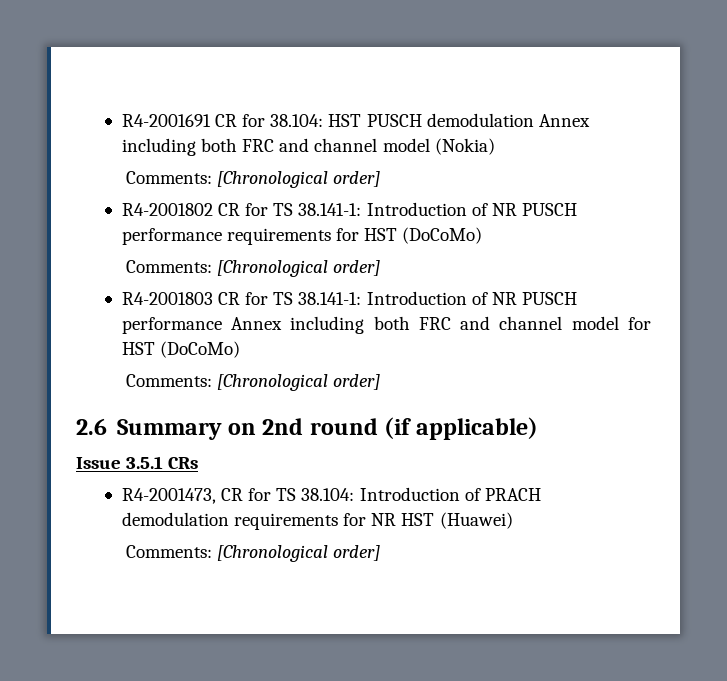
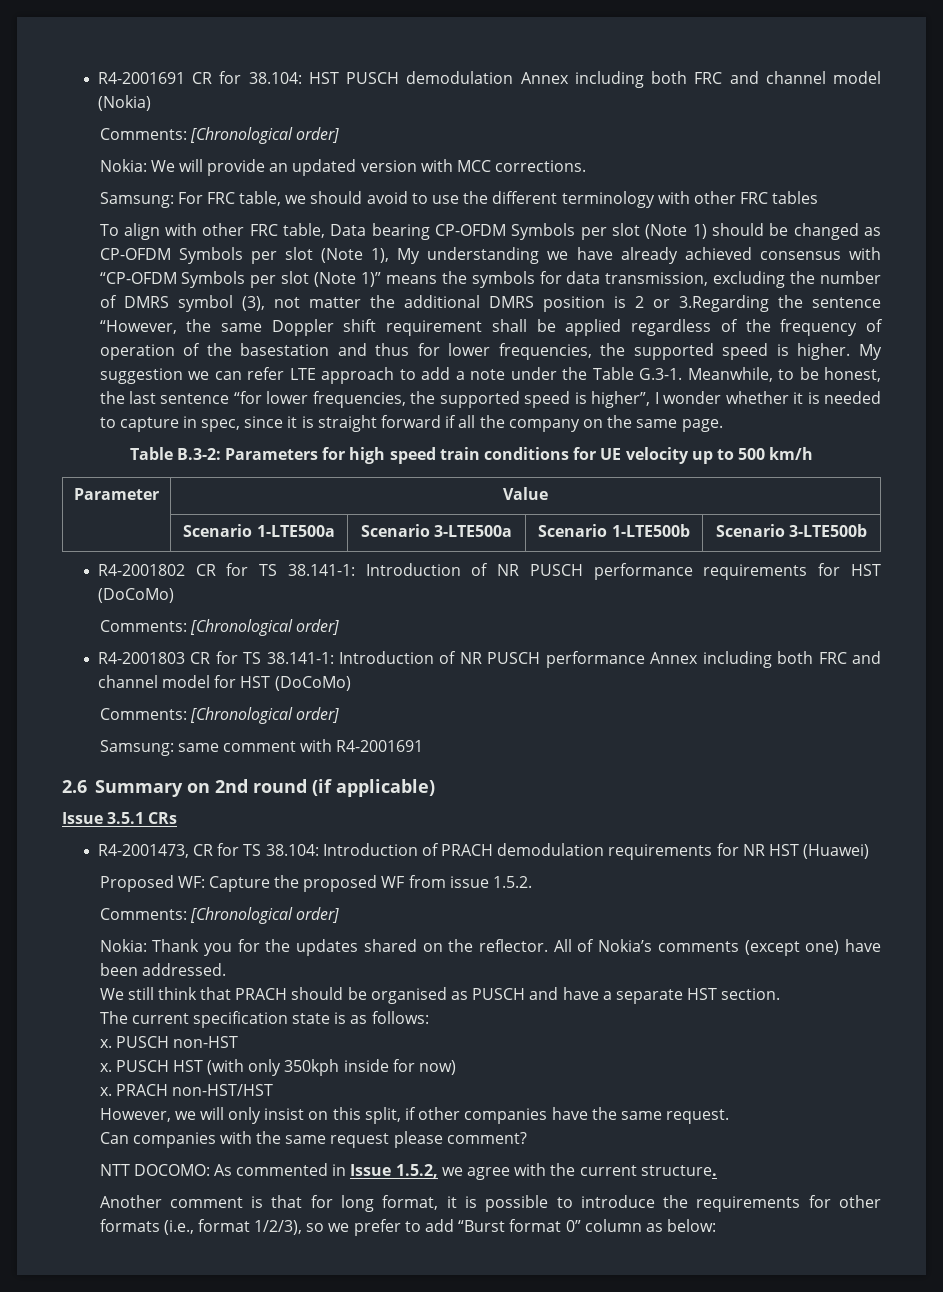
+ Nokia: We will provide an updated version with MCC corrections.
+ Samsung: For FRC table, we should avoid to use the different terminology with other FRC tables
+ To align with other FRC table, Data bearing CP-OFDM Symbols per slot (Note 1) should be changed as CP-OFDM Symbols per slot (Note 1), My understanding we have already achieved consensus with “CP-OFDM Symbols per slot (Note 1)” means the symbols for data transmission, excluding the number of DMRS symbol (3), not matter the additional DMRS position is 2 or 3.Regarding the sentence “However, the same Doppler shift requirement shall be applied regardless of the frequency of operation of the basestation and thus for lower frequencies, the supported speed is higher. My suggestion we can refer LTE approach to add a note under the Table G.3-1. Meanwhile, to be honest, the last sentence “for lower frequencies, the supported speed is higher”, I wonder whether it is needed to capture in spec, since it is straight forward if all the company on the same page.
+ Table B.3-2: Parameters for high speed train conditions for UE velocity up to 500 km/h
+ Parameter | Value
+ | Scenario 1-LTE500a | Scenario 3-LTE500a | Scenario 1-LTE500b | Scenario 3-LTE500b
+ Samsung: same comment with R4-2001691
  R4-2001473, CR for TS 38.104: Introduction of PRACH demodulation requirements for NR HST (Huawei)
+ Proposed WF: Capture the proposed WF from issue 1.5.2.
  Comments: [Chronological order]
+ Nokia: Thank you for the updates shared on the reflector. All of Nokia’s comments (except one) have been addressed.
+ We still think that PRACH should be organised as PUSCH and have a separate HST section.
+ The current specification state is as follows:
+ x. PUSCH non-HST
+ x. PUSCH HST (with only 350kph inside for now)
+ x. PRACH non-HST/HST
+ However, we will only insist on this split, if other companies have the same request.
+ Can companies with the same request please comment?
+ NTT DOCOMO: As commented in Issue 1.5.2, we agree with the current structure.
+ Another comment is that for long format, it is possible to introduce the requirements for other formats (i.e., format 1/2/3), so we prefer to add “Burst format 0” column as below:

